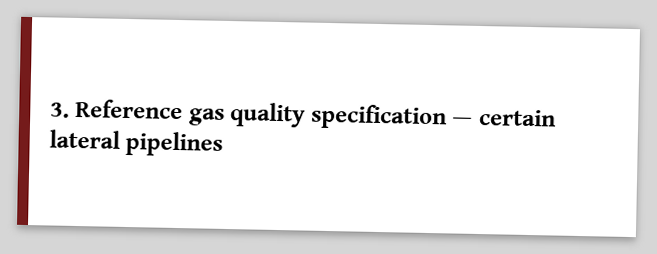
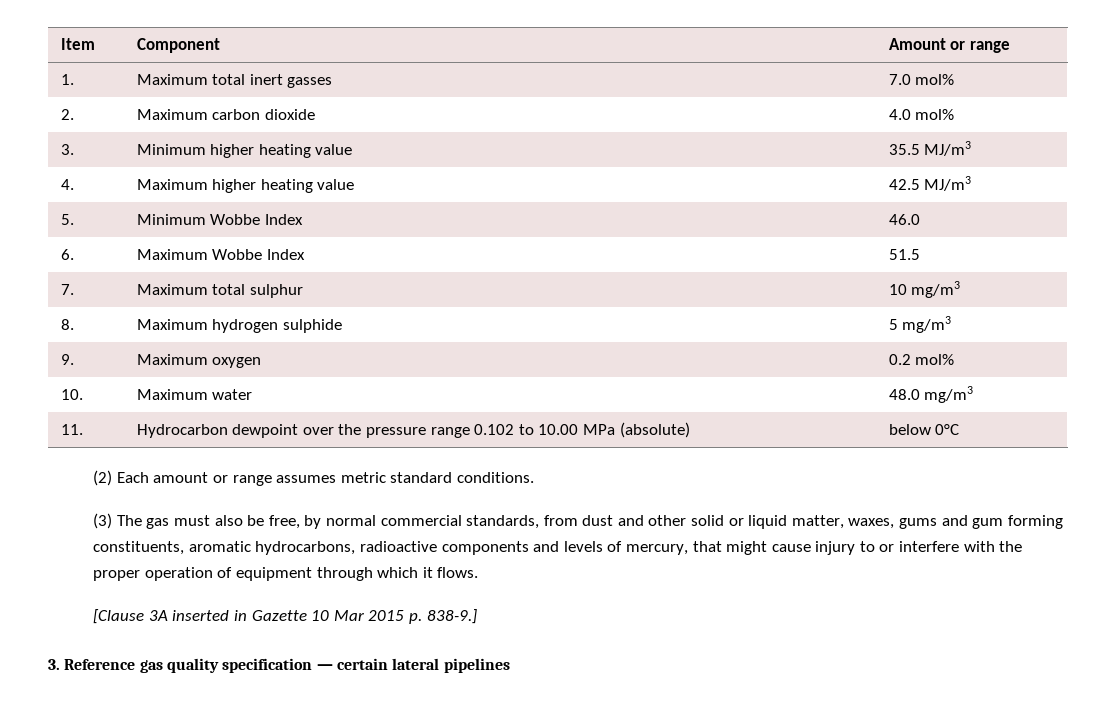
+ Item | Component | Amount or range
+ 1. | Maximum total inert gasses | 7.0 mol%
+ 2. | Maximum carbon dioxide | 4.0 mol%
+ 3. | Minimum higher heating value | 35.5 MJ/m3
+ 4. | Maximum higher heating value | 42.5 MJ/m3
+ 5. | Minimum Wobbe Index | 46.0
+ 6. | Maximum Wobbe Index | 51.5
+ 7. | Maximum total sulphur | 10 mg/m3
+ 8. | Maximum hydrogen sulphide | 5 mg/m3
+ 9. | Maximum oxygen | 0.2 mol%
+ 10. | Maximum water | 48.0 mg/m3
+ 11. | Hydrocarbon dewpoint over the pressure range 0.102 to 10.00 MPa (absolute) | below 0°C
+ (2) Each amount or range assumes metric standard conditions.
+ (3) The gas must also be free, by normal commercial standards, from dust and other solid or liquid matter, waxes, gums and gum forming constituents, aromatic hydrocarbons, radioactive components and levels of mercury, that might cause injury to or interfere with the proper operation of equipment through which it flows.
+ [Clause 3A inserted in Gazette 10 Mar 2015 p. 838-9.]

